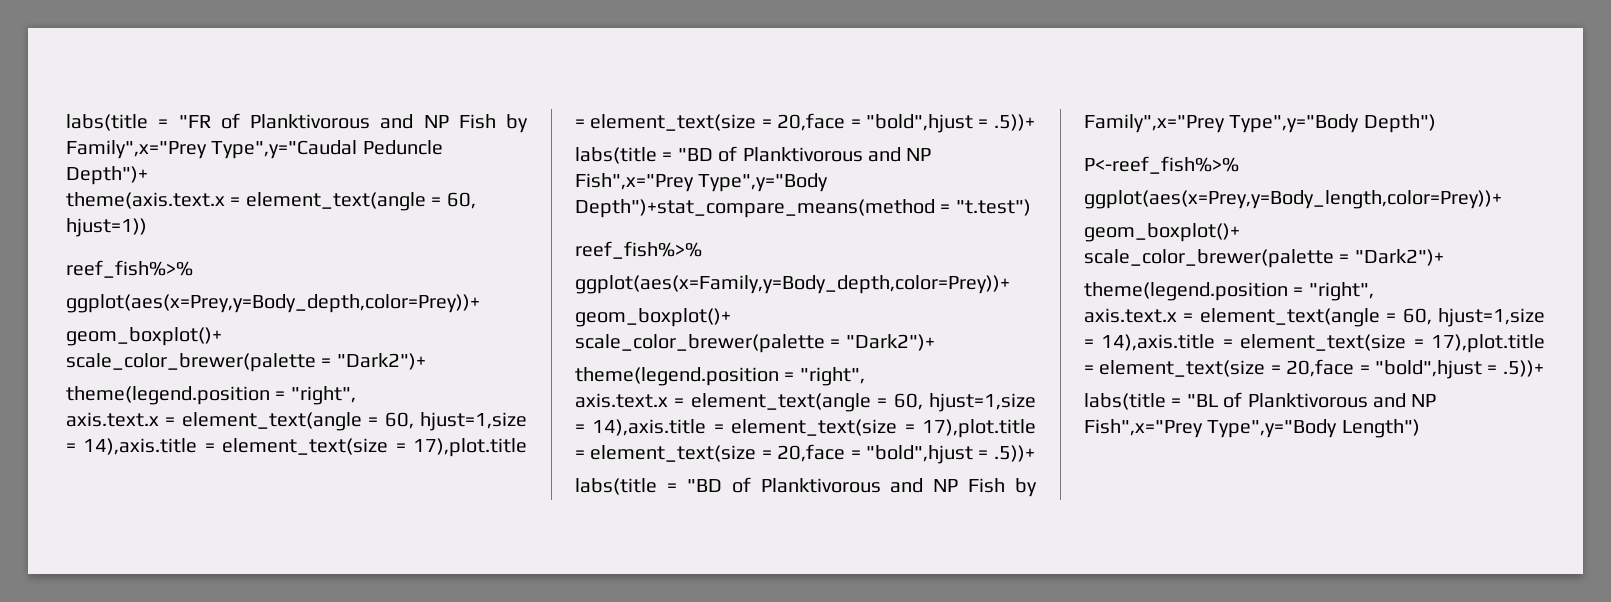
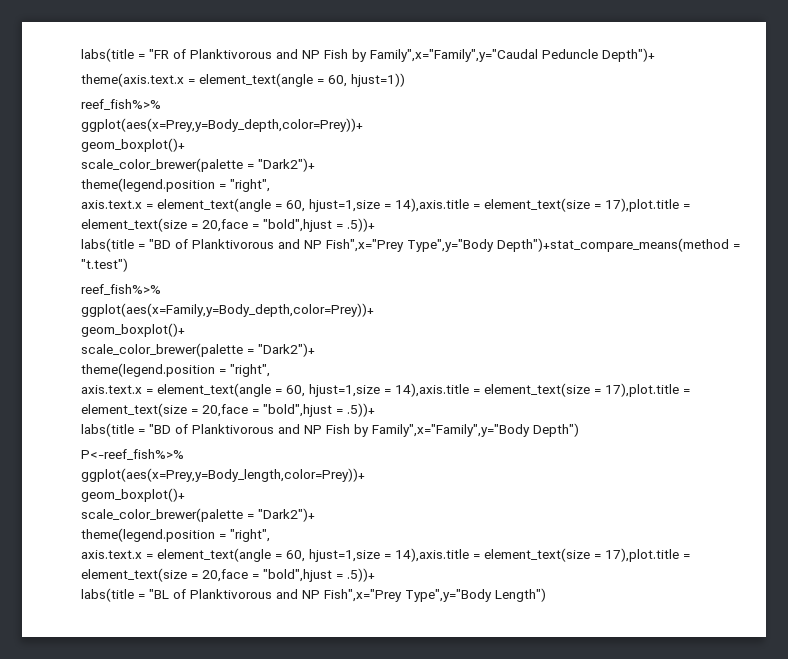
- labs(title = "FR of Planktivorous and NP Fish by Family",x="Prey Type",y="Caudal Peduncle Depth")+
+ labs(title = "FR of Planktivorous and NP Fish by Family",x="Family",y="Caudal Peduncle Depth")+
- labs(title = "BD of Planktivorous and NP Fish by Family",x="Prey Type",y="Body Depth")
+ labs(title = "BD of Planktivorous and NP Fish by Family",x="Family",y="Body Depth")

